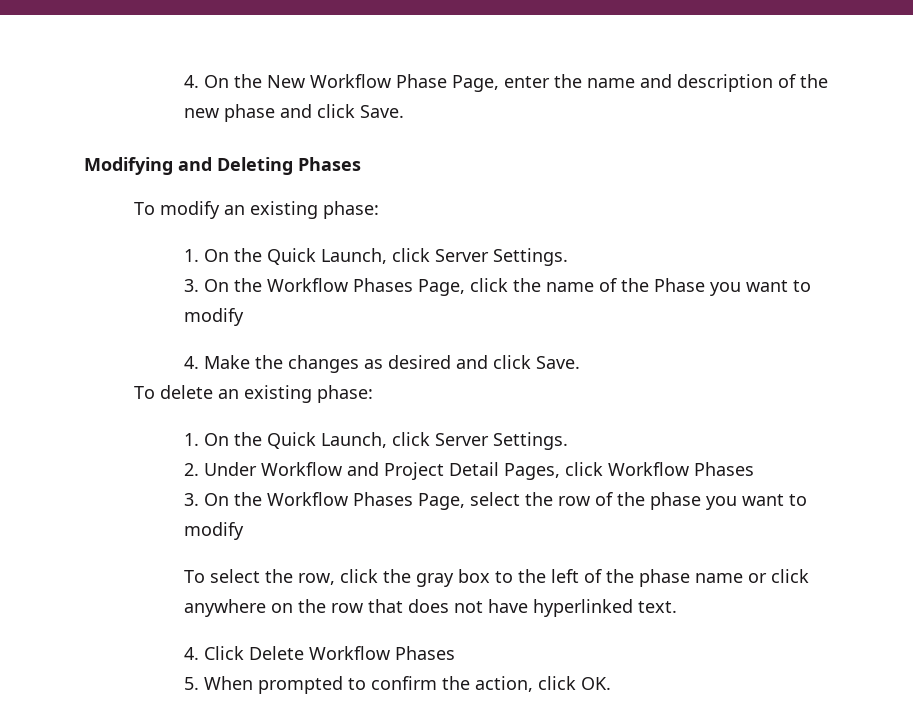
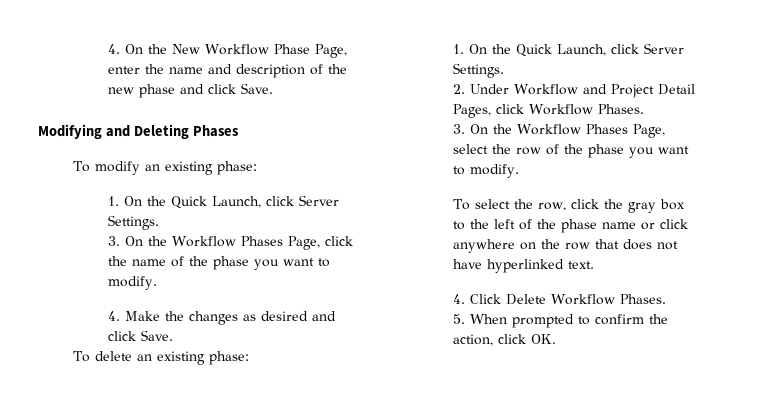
- 3. On the Workflow Phases Page, click the name of the Phase you want to modify
+ 3. On the Workflow Phases Page, click the name of the phase you want to modify.
- 2. Under Workflow and Project Detail Pages, click Workflow Phases
+ 2. Under Workflow and Project Detail Pages, click Workflow Phases.
- 3. On the Workflow Phases Page, select the row of the phase you want to modify
+ 3. On the Workflow Phases Page, select the row of the phase you want to modify.
- 4. Click Delete Workflow Phases
+ 4. Click Delete Workflow Phases.

